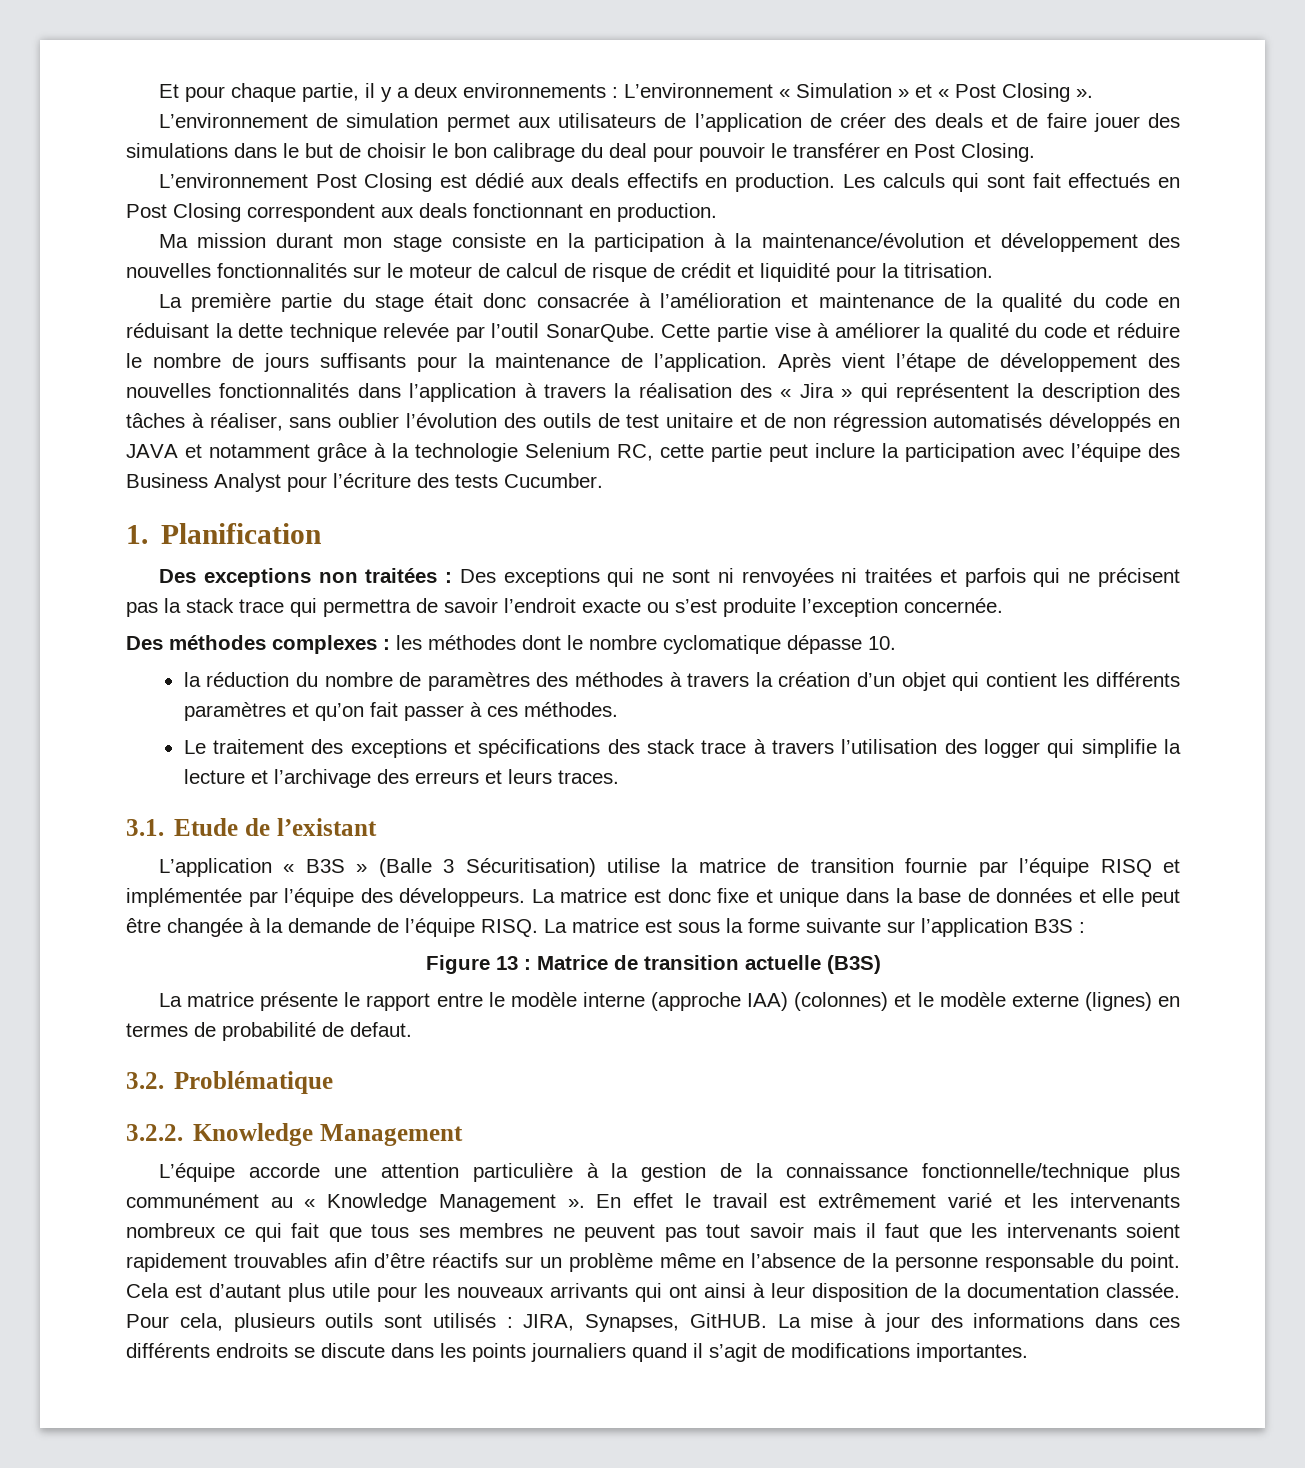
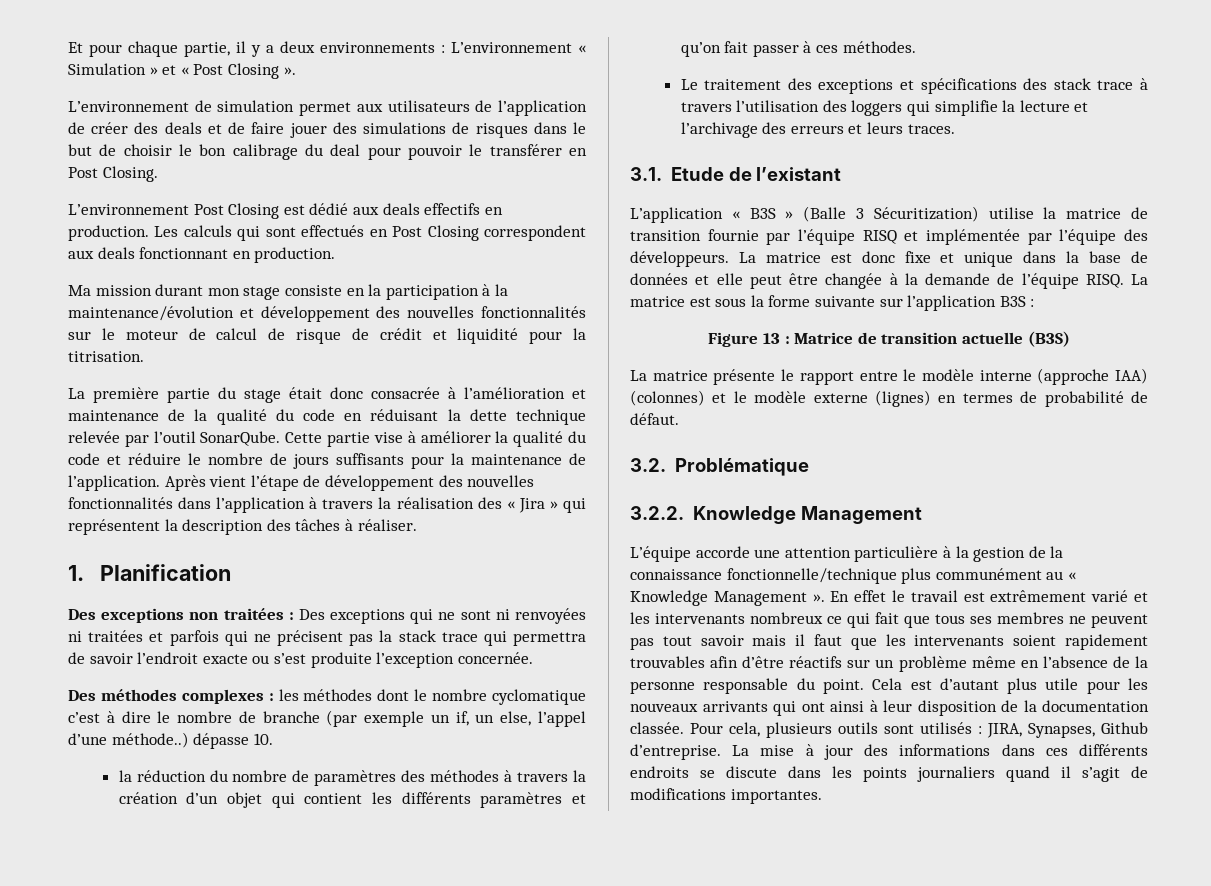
- L’environnement de simulation permet aux utilisateurs de l’application de créer des deals et de faire jouer des simulations dans le but de choisir le bon calibrage du deal pour pouvoir le transférer en Post Closing.
+ L’environnement de simulation permet aux utilisateurs de l’application de créer des deals et de faire jouer des simulations de risques dans le but de choisir le bon calibrage du deal pour pouvoir le transférer en Post Closing.
- Les calculs qui sont fait effectués en Post Closing correspondent aux deals fonctionnant en production.
+ Les calculs qui sont effectués en Post Closing correspondent aux deals fonctionnant en production.
- Après vient l’étape de développement des nouvelles fonctionnalités dans l’application à travers la réalisation des « Jira » qui représentent la description des tâches à réaliser, sans oublier l’évolution des outils de test unitaire et de non régression automatisés développés en JAVA et notamment grâce à la technologie Selenium RC, cette partie peut inclure la participation avec l’équipe des Business Analyst pour l’écriture des tests Cucumber.
+ Après vient l’étape de développement des nouvelles fonctionnalités dans l’application à travers la réalisation des « Jira » qui représentent la description des tâches à réaliser.
- Des méthodes complexes : les méthodes dont le nombre cyclomatique dépasse 10.
+ Des méthodes complexes : les méthodes dont le nombre cyclomatique c’est à dire le nombre de branche (par exemple un if, un else, l’appel d’une méthode..) dépasse 10.
- Le traitement des exceptions et spécifications des stack trace à travers l’utilisation des logger qui simplifie la lecture et l’archivage des erreurs et leurs traces.
+ Le traitement des exceptions et spécifications des stack trace à travers l’utilisation des loggers qui simplifie la lecture et l’archivage des erreurs et leurs traces.
- L’application « B3S » (Balle 3 Sécuritisation) utilise la matrice de transition fournie par l’équipe RISQ et implémentée par l’équipe des développeurs.
+ L’application « B3S » (Balle 3 Sécuritization) utilise la matrice de transition fournie par l’équipe RISQ et implémentée par l’équipe des développeurs.
- La matrice présente le rapport entre le modèle interne (approche IAA) (colonnes) et le modèle externe (lignes) en termes de probabilité de defaut.
+ La matrice présente le rapport entre le modèle interne (approche IAA) (colonnes) et le modèle externe (lignes) en termes de probabilité de défaut.
- Pour cela, plusieurs outils sont utilisés : JIRA, Synapses, GitHUB.
+ Pour cela, plusieurs outils sont utilisés : JIRA, Synapses, Github d’entreprise.

